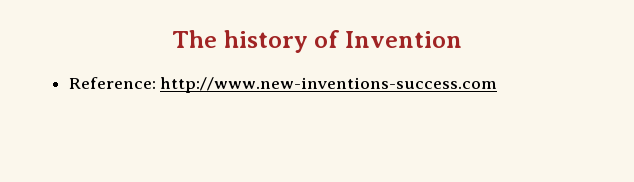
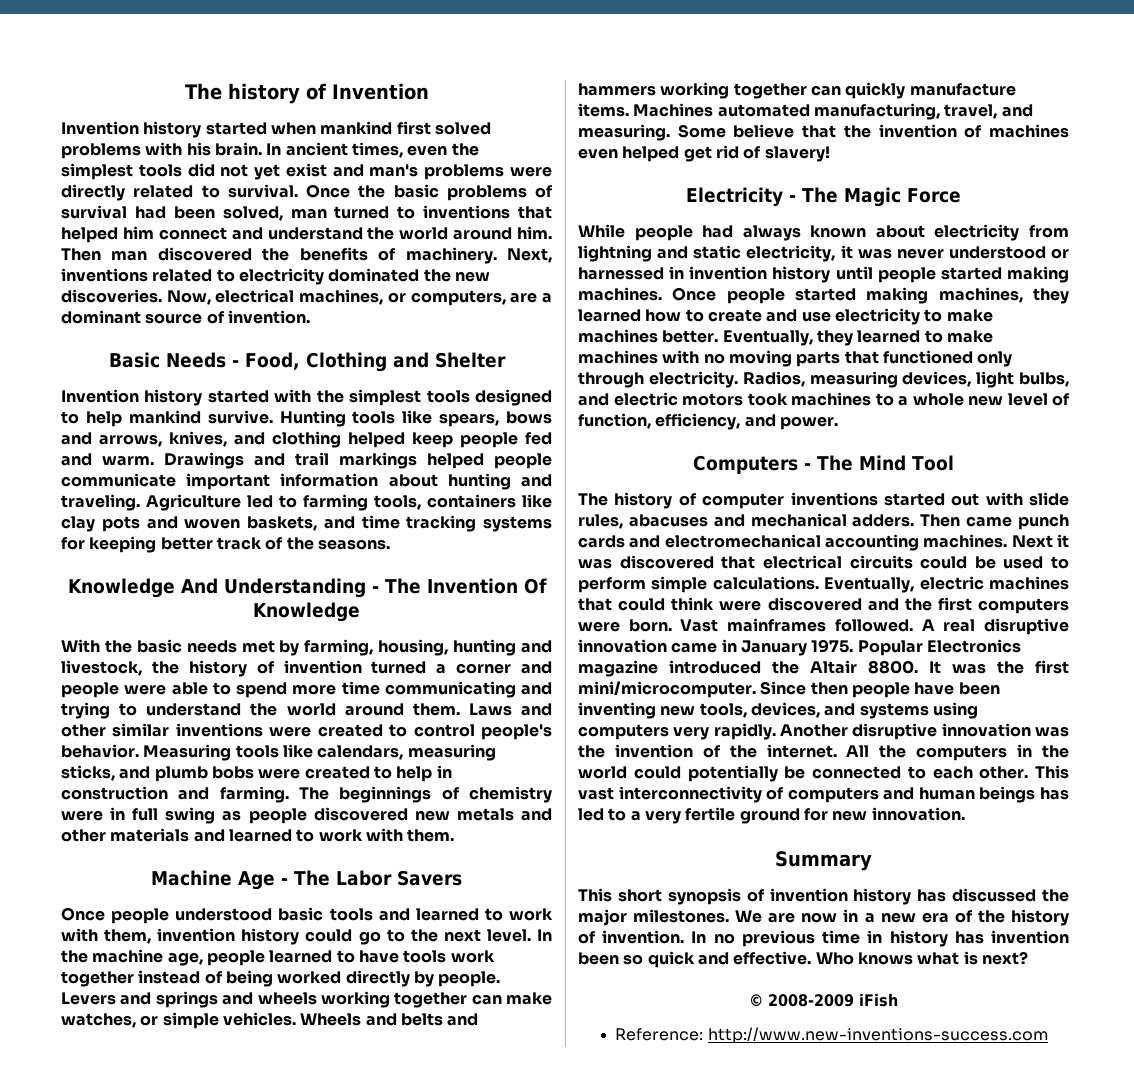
+ Invention history started when mankind first solved problems with his brain. In ancient times, even the simplest tools did not yet exist and man's problems were directly related to survival. Once the basic problems of survival had been solved, man turned to inventions that helped him connect and understand the world around him. Then man discovered the benefits of machinery. Next, inventions related to electricity dominated the new discoveries. Now, electrical machines, or computers, are a dominant source of invention.
+ Basic Needs - Food, Clothing and Shelter
+ Invention history started with the simplest tools designed to help mankind survive. Hunting tools like spears, bows and arrows, knives, and clothing helped keep people fed and warm. Drawings and trail markings helped people communicate important information about hunting and traveling. Agriculture led to farming tools, containers like clay pots and woven baskets, and time tracking systems for keeping better track of the seasons.
+ Knowledge And Understanding - The Invention Of Knowledge
+ With the basic needs met by farming, housing, hunting and livestock, the history of invention turned a corner and people were able to spend more time communicating and trying to understand the world around them. Laws and other similar inventions were created to control people's behavior. Measuring tools like calendars, measuring sticks, and plumb bobs were created to help in construction and farming. The beginnings of chemistry were in full swing as people discovered new metals and other materials and learned to work with them.
+ Machine Age - The Labor Savers
+ Once people understood basic tools and learned to work with them, invention history could go to the next level. In the machine age, people learned to have tools work together instead of being worked directly by people. Levers and springs and wheels working together can make watches, or simple vehicles. Wheels and belts and hammers working together can quickly manufacture items. Machines automated manufacturing, travel, and measuring. Some believe that the invention of machines even helped get rid of slavery!
+ Electricity - The Magic Force
+ While people had always known about electricity from lightning and static electricity, it was never understood or harnessed in invention history until people started making machines. Once people started making machines, they learned how to create and use electricity to make machines better. Eventually, they learned to make machines with no moving parts that functioned only through electricity. Radios, measuring devices, light bulbs, and electric motors took machines to a whole new level of function, efficiency, and power.
+ Computers - The Mind Tool
+ The history of computer inventions started out with slide rules, abacuses and mechanical adders. Then came punch cards and electromechanical accounting machines. Next it was discovered that electrical circuits could be used to perform simple calculations. Eventually, electric machines that could think were discovered and the first computers were born. Vast mainframes followed. A real disruptive innovation came in January 1975. Popular Electronics magazine introduced the Altair 8800. It was the first mini/microcomputer. Since then people have been inventing new tools, devices, and systems using computers very rapidly. Another disruptive innovation was the invention of the internet. All the computers in the world could potentially be connected to each other. This vast interconnectivity of computers and human beings has led to a very fertile ground for new innovation.
+ Summary
+ This short synopsis of invention history has discussed the major milestones. We are now in a new era of the history of invention. In no previous time in history has invention been so quick and effective. Who knows what is next?
+ © 2008-2009 iFish

